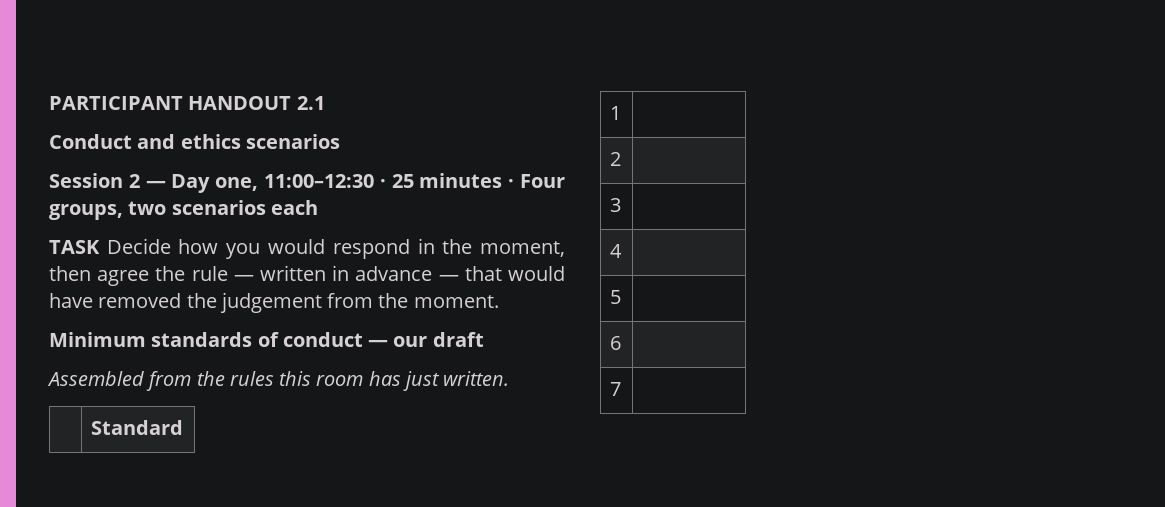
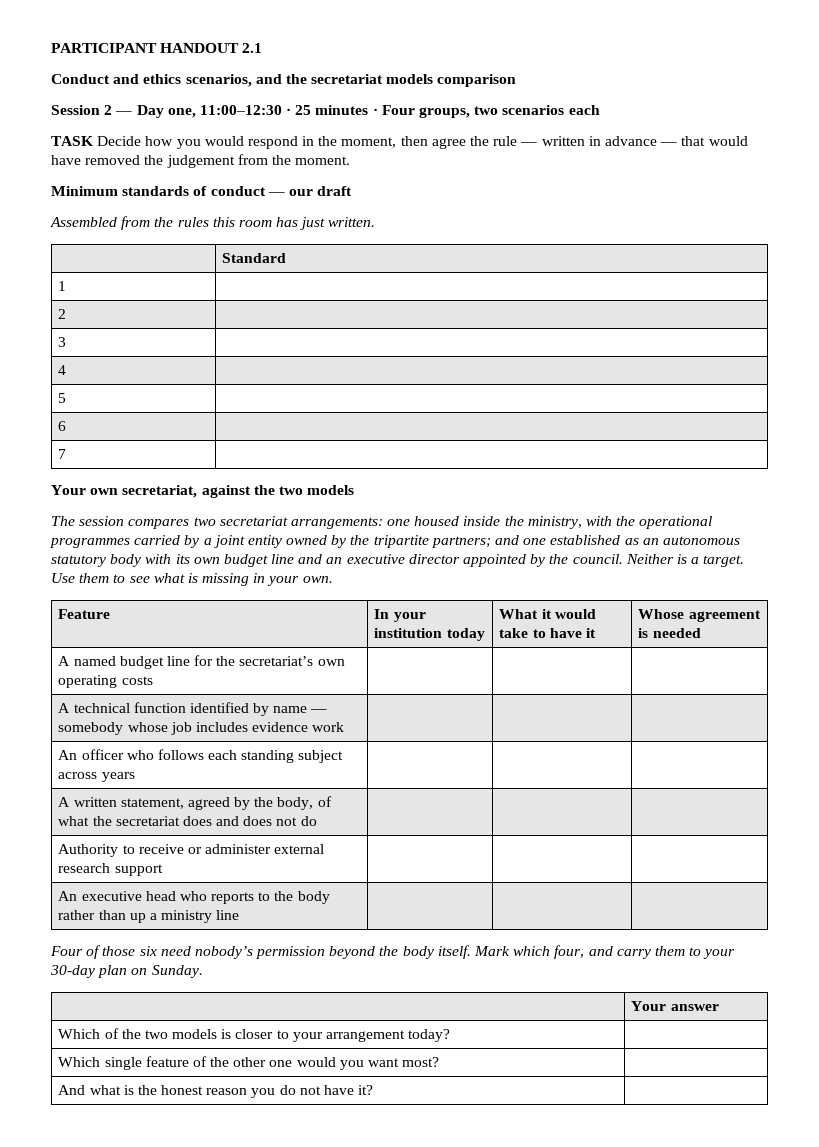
- Conduct and ethics scenarios
+ Conduct and ethics scenarios, and the secretariat models comparison
+ Your own secretariat, against the two models
+ The session compares two secretariat arrangements: one housed inside the ministry, with the operational programmes carried by a joint entity owned by the tripartite partners; and one established as an autonomous statutory body with its own budget line and an executive director appointed by the council. Neither is a target. Use them to see what is missing in your own.
+ Feature | In your institution today | What it would take to have it | Whose agreement is needed
+ A named budget line for the secretariat’s own operating costs | | |
+ A technical function identified by name — somebody whose job includes evidence work | | |
+ An officer who follows each standing subject across years | | |
+ A written statement, agreed by the body, of what the secretariat does and does not do | | |
+ Authority to receive or administer external research support | | |
+ An executive head who reports to the body rather than up a ministry line | | |
+ Four of those six need nobody’s permission beyond the body itself. Mark which four, and carry them to your 30-day plan on Sunday.
+ | Your answer
+ Which of the two models is closer to your arrangement today? |
+ Which single feature of the other one would you want most? |
+ And what is the honest reason you do not have it? |

